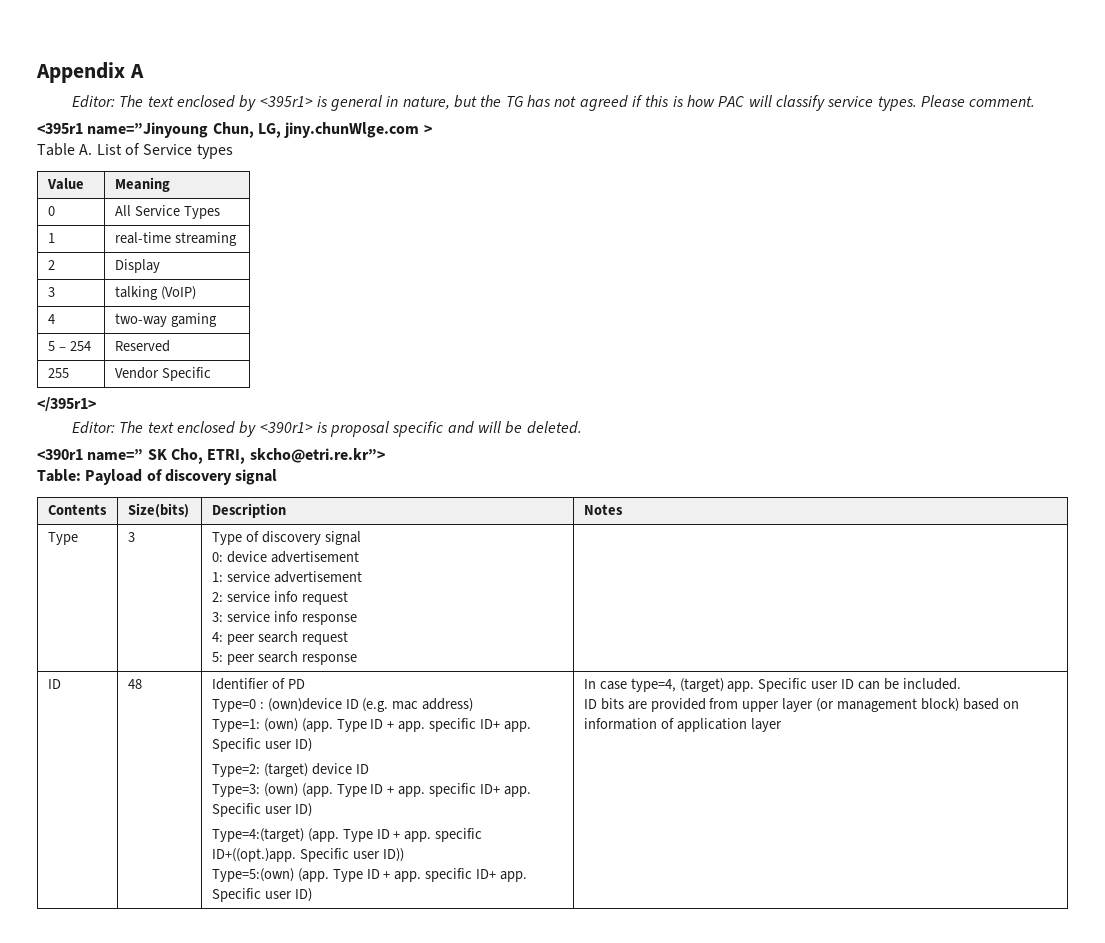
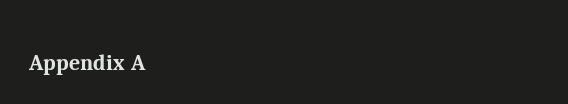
- Editor: The text enclosed by <395r1> is general in nature, but the TG has not agreed if this is how PAC will classify service types. Please comment.
- <395r1 name=”Jinyoung Chun, LG, jiny.chunWlge.com >
- Table A. List of Service types
- Value | Meaning
- 0 | All Service Types
- 1 | real-time streaming
- 2 | Display
- 3 | talking (VoIP)
- 4 | two-way gaming
- 5 – 254 | Reserved
- 255 | Vendor Specific
- </395r1>
- Editor: The text enclosed by <390r1> is proposal specific and will be deleted.
- <390r1 name=” SK Cho, ETRI, skcho@etri.re.kr”>
- Table: Payload of discovery signal
- Contents | Size(bits) | Description | Notes
- Type | 3 | Type of discovery signal
- 0: device advertisement
- 1: service advertisement
- 2: service info request
- 3: service info response
- 4: peer search request
- 5: peer search response |
- ID | 48 | Identifier of PD
- Type=0 : (own)device ID (e.g. mac address)
- Type=1: (own) (app. Type ID + app. specific ID+ app. Specific user ID)
- Type=2: (target) device ID
- Type=3: (own) (app. Type ID + app. specific ID+ app. Specific user ID)
- Type=4:(target) (app. Type ID + app. specific ID+((opt.)app. Specific user ID))
- Type=5:(own) (app. Type ID + app. specific ID+ app. Specific user ID) | In case type=4, (target) app. Specific user ID can be included.
- ID bits are provided from upper layer (or management block) based on information of application layer

